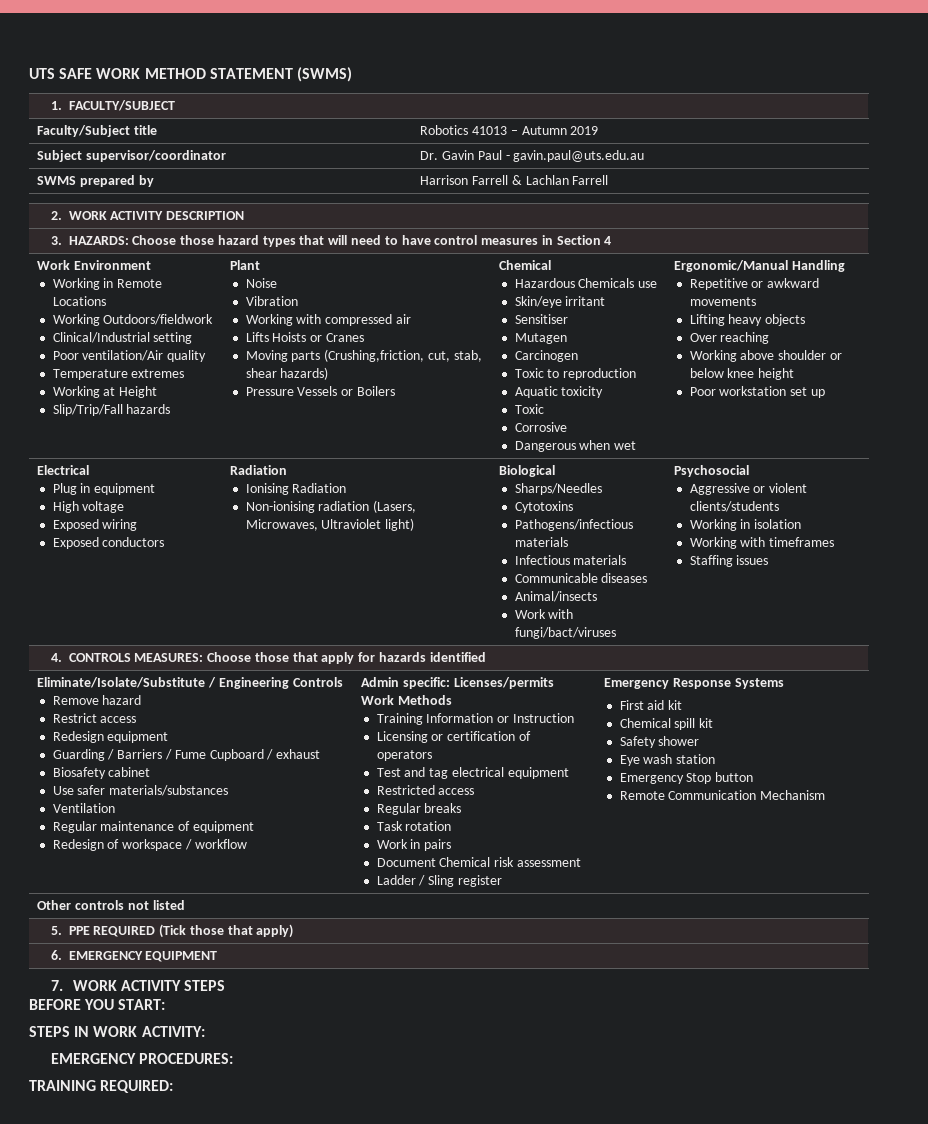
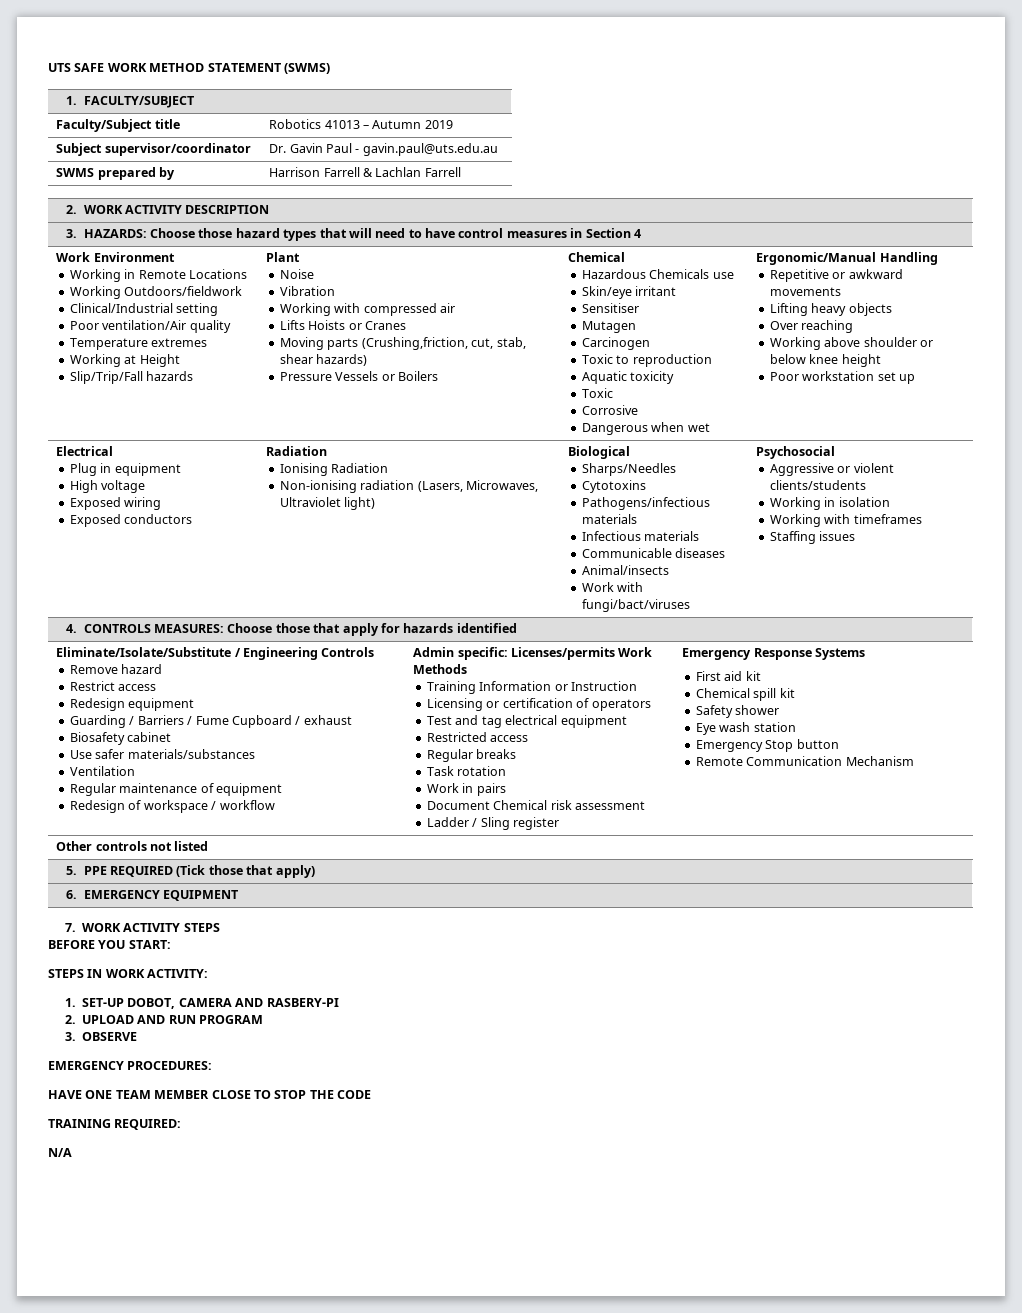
+ 1. SET-UP DOBOT, CAMERA AND RASBERY-PI
+ 2. UPLOAD AND RUN PROGRAM
+ 3. OBSERVE
  EMERGENCY PROCEDURES:
+ HAVE ONE TEAM MEMBER CLOSE TO STOP THE CODE
+ N/A

